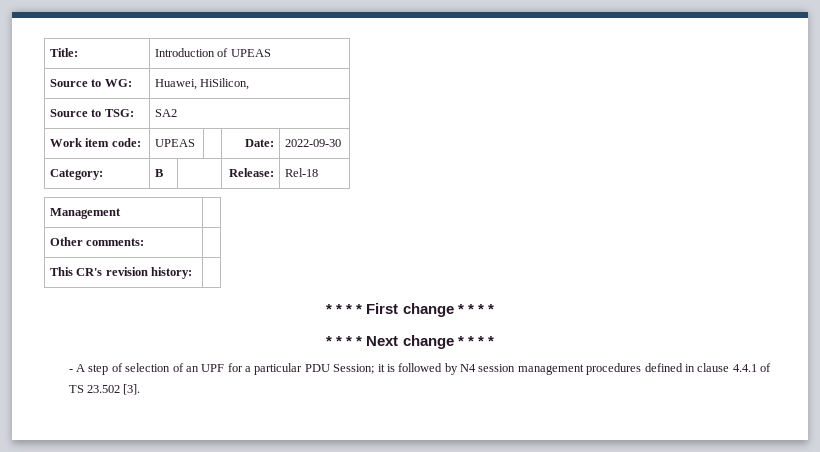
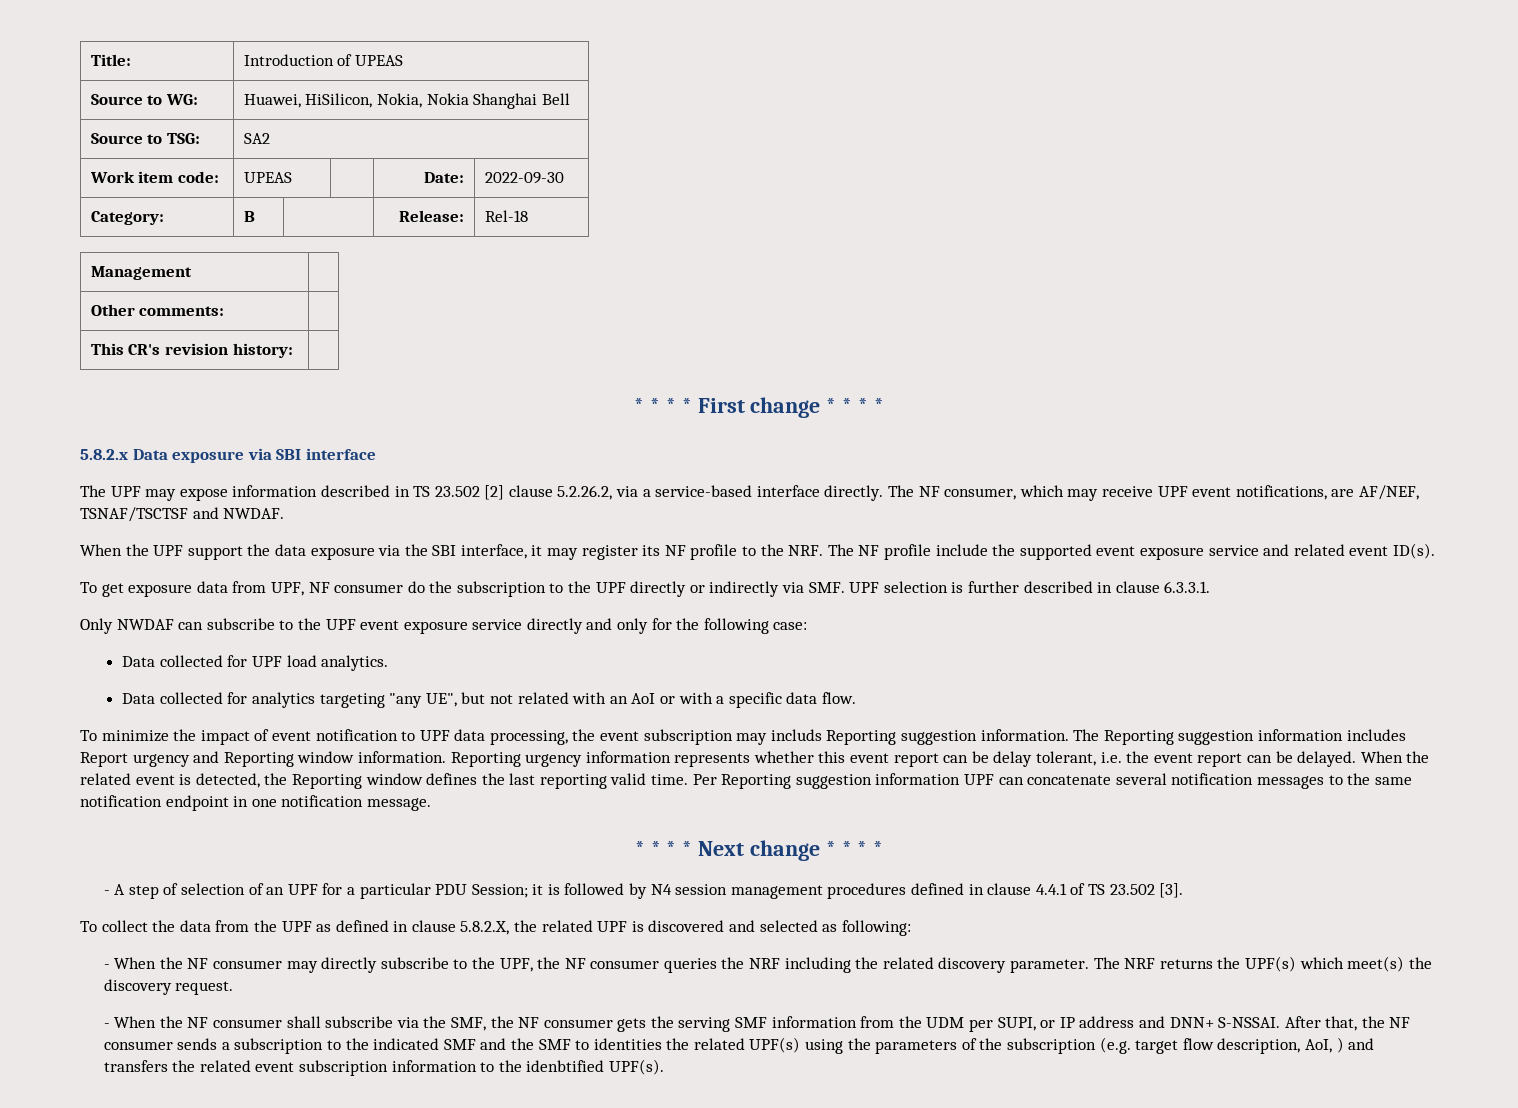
- Source to WG: | Huawei, HiSilicon,
+ Source to WG: | Huawei, HiSilicon, Nokia, Nokia Shanghai Bell
+ 5.8.2.x Data exposure via SBI interface
+ The UPF may expose information described in TS 23.502 [2] clause 5.2.26.2, via a service-based interface directly. The NF consumer, which may receive UPF event notifications, are AF/NEF, TSNAF/TSCTSF and NWDAF.
+ When the UPF support the data exposure via the SBI interface, it may register its NF profile to the NRF. The NF profile include the supported event exposure service and related event ID(s).
+ To get exposure data from UPF, NF consumer do the subscription to the UPF directly or indirectly via SMF. UPF selection is further described in clause 6.3.3.1.
+ Only NWDAF can subscribe to the UPF event exposure service directly and only for the following case:
+ Data collected for UPF load analytics.
+ Data collected for analytics targeting "any UE", but not related with an AoI or with a specific data flow.
+ To minimize the impact of event notification to UPF data processing, the event subscription may includs Reporting suggestion information. The Reporting suggestion information includes Report urgency and Reporting window information. Reporting urgency information represents whether this event report can be delay tolerant, i.e. the event report can be delayed. When the related event is detected, the Reporting window defines the last reporting valid time. Per Reporting suggestion information UPF can concatenate several notification messages to the same notification endpoint in one notification message.
+ To collect the data from the UPF as defined in clause 5.8.2.X, the related UPF is discovered and selected as following:
+ - When the NF consumer may directly subscribe to the UPF, the NF consumer queries the NRF including the related discovery parameter. The NRF returns the UPF(s) which meet(s) the discovery request.
+ - When the NF consumer shall subscribe via the SMF, the NF consumer gets the serving SMF information from the UDM per SUPI, or IP address and DNN+ S-NSSAI. After that, the NF consumer sends a subscription to the indicated SMF and the SMF to identities the related UPF(s) using the parameters of the subscription (e.g. target flow description, AoI, ) and transfers the related event subscription information to the idenbtified UPF(s).

